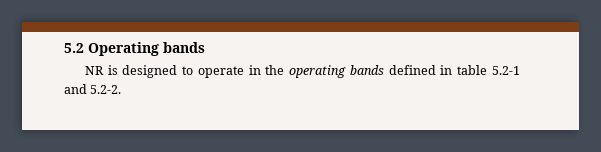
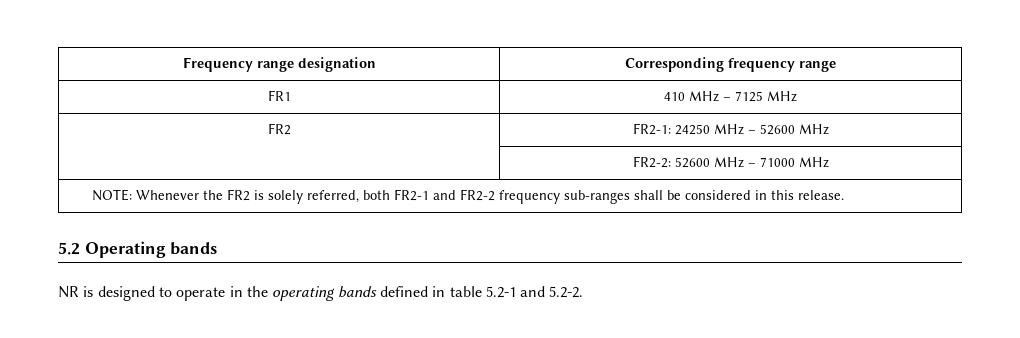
+ Frequency range designation | Corresponding frequency range
+ FR1 | 410 MHz – 7125 MHz
+ FR2 | FR2-1: 24250 MHz – 52600 MHz
+ | FR2-2: 52600 MHz – 71000 MHz
+ NOTE: Whenever the FR2 is solely referred, both FR2-1 and FR2-2 frequency sub-ranges shall be considered in this release.

